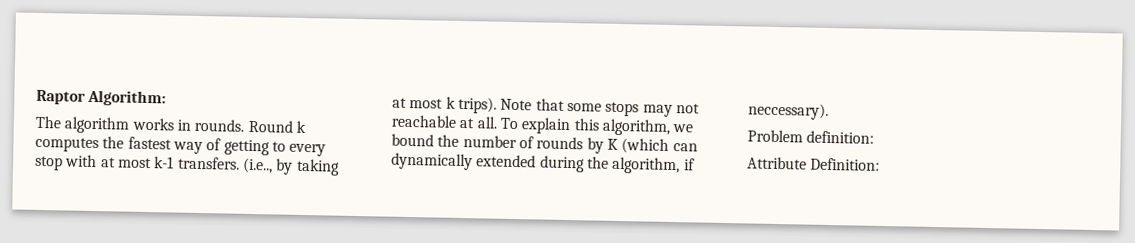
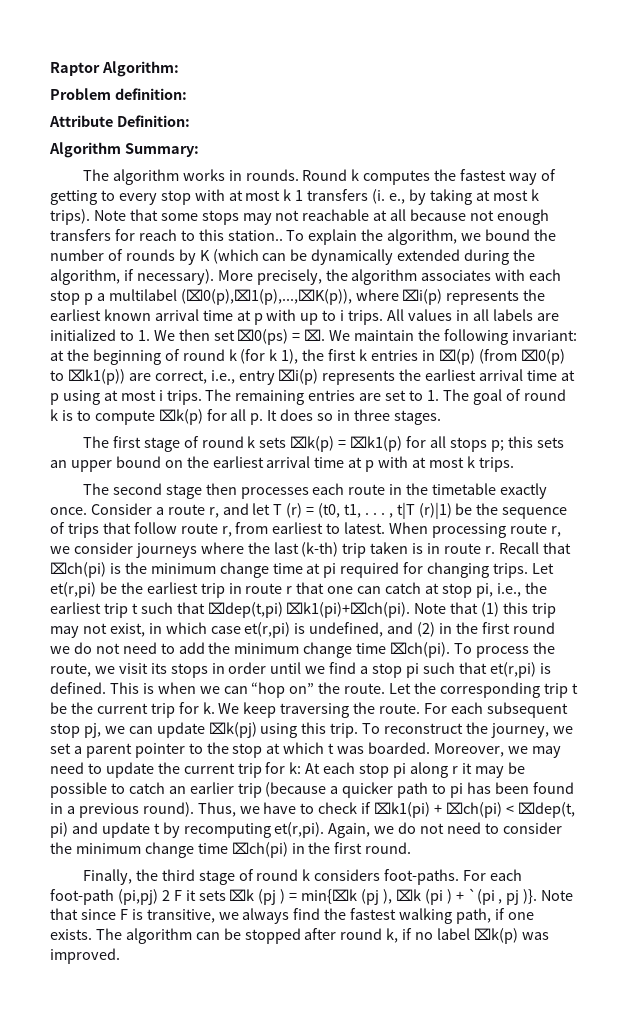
+ Problem definition:
+ Attribute Definition:
+ Algorithm Summary:
- Round k computes the fastest way of getting to every stop with at most k-1 transfers. (i.e.., by taking at most k trips).
+ Round k computes the fastest way of getting to every stop with at most k 1 transfers (i. e., by taking at most k trips).
- Note that some stops may not reachable at all.
+ Note that some stops may not reachable at all because not enough transfers for reach to this station..
- To explain this algorithm, we bound the number of rounds by K (which can dynamically extended during the algorithm, if neccessary).
- Problem definition:
- Attribute Definition:
+ To explain the algorithm, we bound the number of rounds by K (which can be dynamically extended during the algorithm, if necessary). More precisely, the algorithm associates with each stop p a multilabel (⌧0(p),⌧1(p),...,⌧K(p)), where ⌧i(p) represents the earliest known arrival time at p with up to i trips. All values in all labels are initialized to 1. We then set ⌧0(ps) = ⌧. We maintain the following invariant: at the beginning of round k (for k 1), the first k entries in ⌧(p) (from ⌧0(p) to ⌧k1(p)) are correct, i.e., entry ⌧i(p) represents the earliest arrival time at p using at most i trips. The remaining entries are set to 1. The goal of round k is to compute ⌧k(p) for all p. It does so in three stages.
+ The first stage of round k sets ⌧k(p) = ⌧k1(p) for all stops p; this sets an upper bound on the earliest arrival time at p with at most k trips.
+ The second stage then processes each route in the timetable exactly once. Consider a route r, and let T (r) = (t0, t1, . . . , t|T (r)|1) be the sequence of trips that follow route r, from earliest to latest. When processing route r, we consider journeys where the last (k-th) trip taken is in route r. Recall that ⌧ch(pi) is the minimum change time at pi required for changing trips. Let et(r,pi) be the earliest trip in route r that one can catch at stop pi, i.e., the earliest trip t such that ⌧dep(t,pi) ⌧k1(pi)+⌧ch(pi). Note that (1) this trip may not exist, in which case et(r,pi) is undefined, and (2) in the first round we do not need to add the minimum change time ⌧ch(pi). To process the route, we visit its stops in order until we find a stop pi such that et(r,pi) is defined. This is when we can “hop on” the route. Let the corresponding trip t be the current trip for k. We keep traversing the route. For each subsequent stop pj, we can update ⌧k(pj) using this trip. To reconstruct the journey, we set a parent pointer to the stop at which t was boarded. Moreover, we may need to update the current trip for k: At each stop pi along r it may be possible to catch an earlier trip (because a quicker path to pi has been found in a previous round). Thus, we have to check if ⌧k1(pi) + ⌧ch(pi) < ⌧dep(t, pi) and update t by recomputing et(r,pi). Again, we do not need to consider the minimum change time ⌧ch(pi) in the first round.
+ Finally, the third stage of round k considers foot-paths. For each foot-path (pi,pj) 2 F it sets ⌧k (pj ) = min{⌧k (pj ), ⌧k (pi ) + `(pi , pj )}. Note that since F is transitive, we always find the fastest walking path, if one exists. The algorithm can be stopped after round k, if no label ⌧k(p) was improved.

